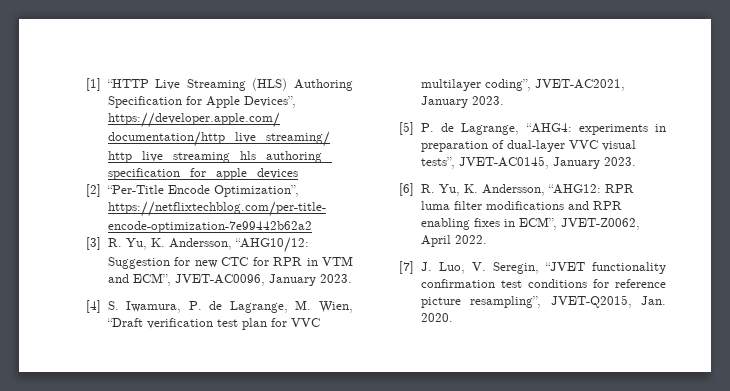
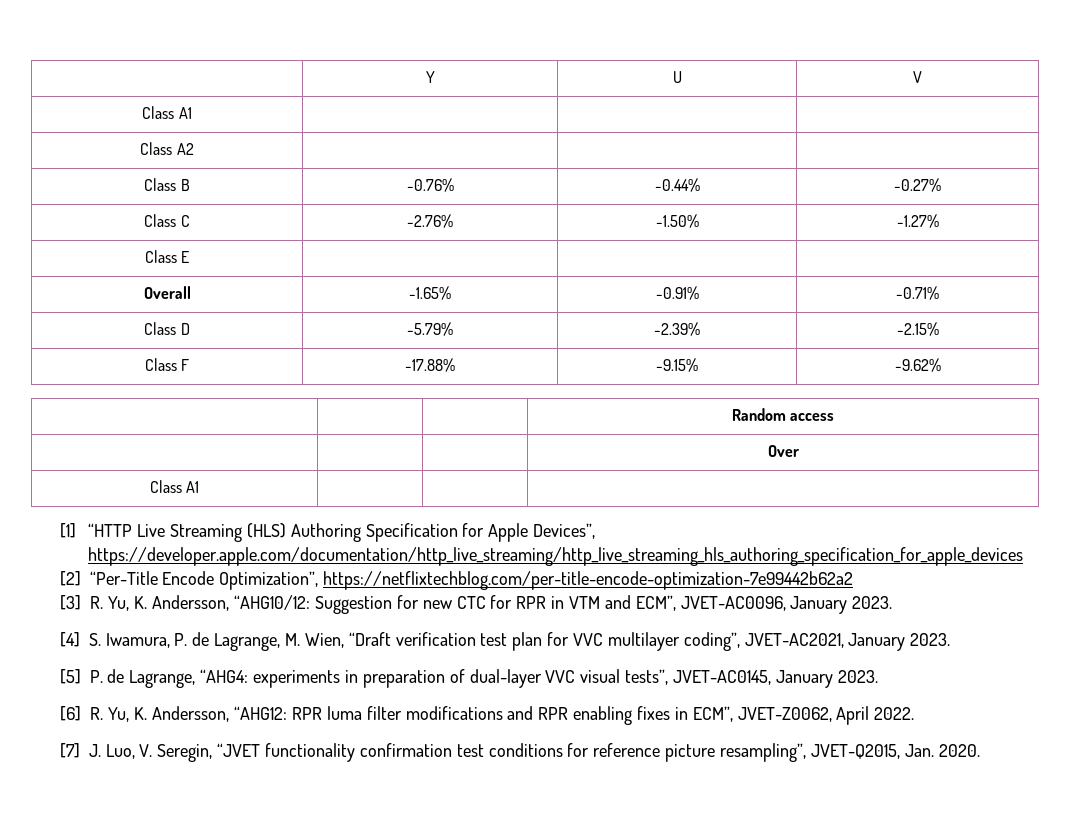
+ | Y | U | V
+ Class A1 | | |
+ Class A2 | | |
+ Class B | -0.76% | -0.44% | -0.27%
+ Class C | -2.76% | -1.50% | -1.27%
+ Class E | | |
+ Overall | -1.65% | -0.91% | -0.71%
+ Class D | -5.79% | -2.39% | -2.15%
+ Class F | -17.88% | -9.15% | -9.62%
+ | | | Random access
+ | | | Over
+ Class A1 | | |

